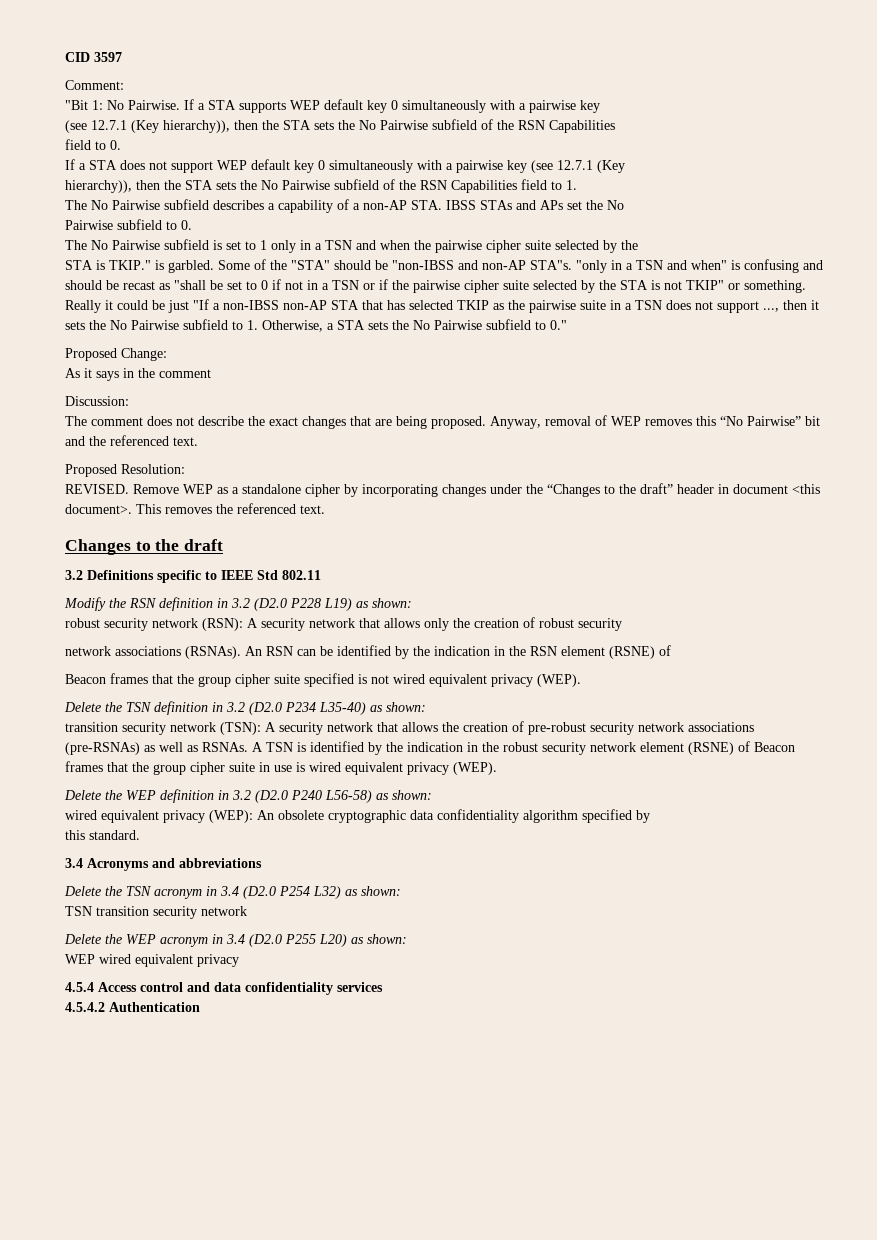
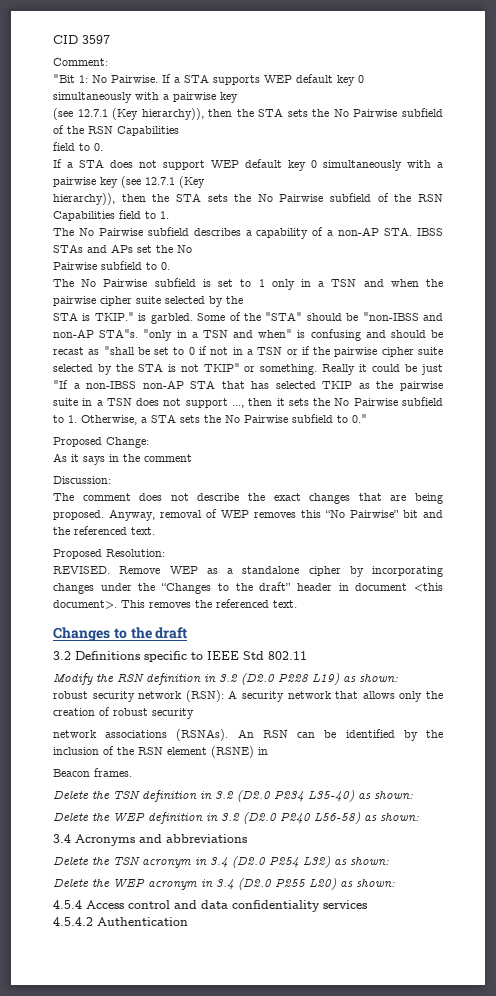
- An RSN can be identified by the indication in the RSN element (RSNE) of
- Beacon frames that the group cipher suite specified is not wired equivalent privacy (WEP).
+ An RSN can be identified by the inclusion of the RSN element (RSNE) in
+ Beacon frames.
- transition security network (TSN): A security network that allows the creation of pre-robust security network associations (pre-RSNAs) as well as RSNAs. A TSN is identified by the indication in the robust security network element (RSNE) of Beacon frames that the group cipher suite in use is wired equivalent privacy (WEP).
- wired equivalent privacy (WEP): An obsolete cryptographic data confidentiality algorithm specified by
- this standard.
- TSN transition security network
- WEP wired equivalent privacy

